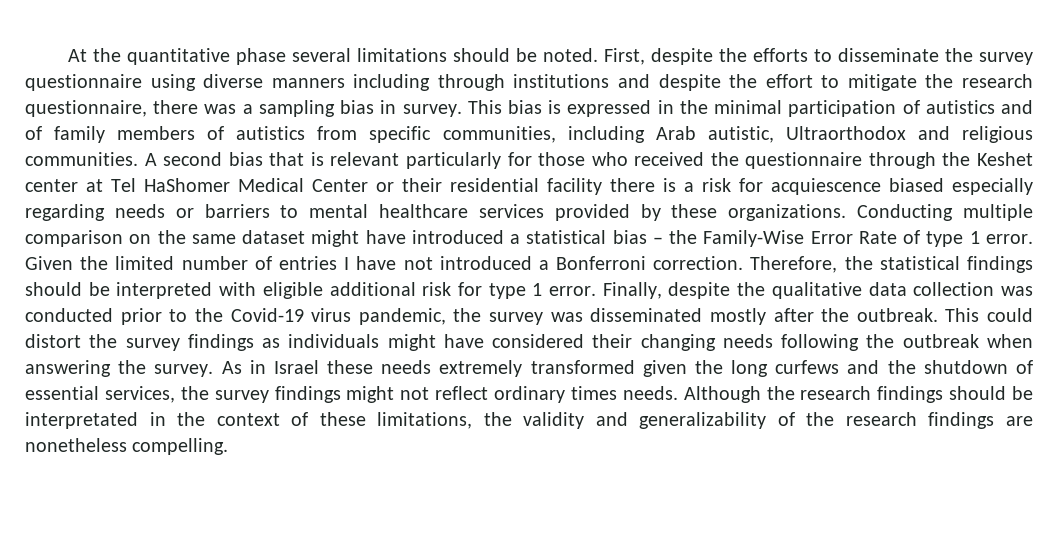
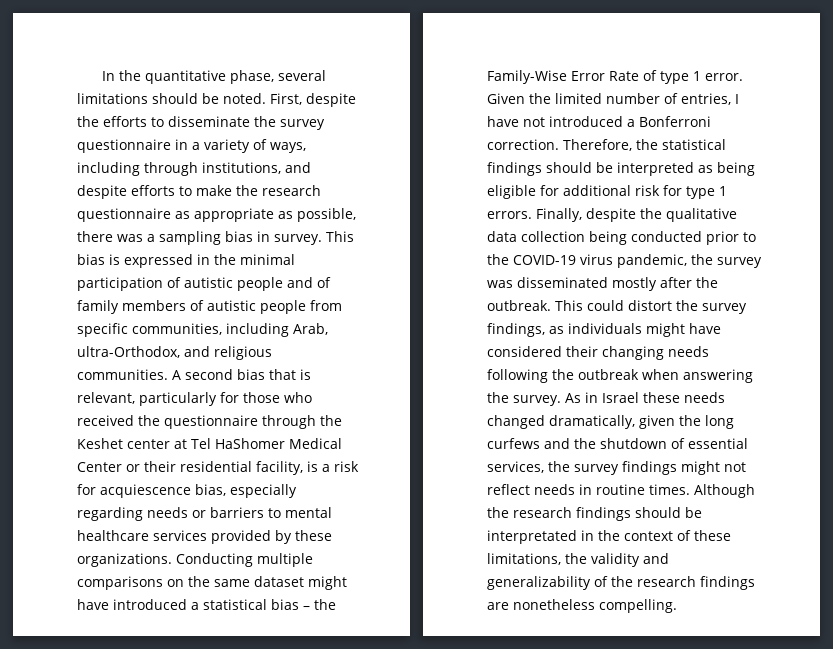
- At the quantitative phase several limitations should be noted.
+ In the quantitative phase, several limitations should be noted.
- First, despite the efforts to disseminate the survey questionnaire using diverse manners including through institutions and despite the effort to mitigate the research questionnaire, there was a sampling bias in survey.
+ First, despite the efforts to disseminate the survey questionnaire in a variety of ways, including through institutions, and despite efforts to make the research questionnaire as appropriate as possible, there was a sampling bias in survey.
- This bias is expressed in the minimal participation of autistics and of family members of autistics from specific communities, including Arab autistic, Ultraorthodox and religious communities.
+ This bias is expressed in the minimal participation of autistic people and of family members of autistic people from specific communities, including Arab, ultra-Orthodox, and religious communities.
- A second bias that is relevant particularly for those who received the questionnaire through the Keshet center at Tel HaShomer Medical Center or their residential facility there is a risk for acquiescence biased especially regarding needs or barriers to mental healthcare services provided by these organizations.
+ A second bias that is relevant, particularly for those who received the questionnaire through the Keshet center at Tel HaShomer Medical Center or their residential facility, is a risk for acquiescence bias, especially regarding needs or barriers to mental healthcare services provided by these organizations.
- Conducting multiple comparison on the same dataset might have introduced a statistical bias – the Family-Wise Error Rate of type 1 error.
+ Conducting multiple comparisons on the same dataset might have introduced a statistical bias – the Family-Wise Error Rate of type 1 error.
- Given the limited number of entries I have not introduced a Bonferroni correction.
+ Given the limited number of entries, I have not introduced a Bonferroni correction.
- Therefore, the statistical findings should be interpreted with eligible additional risk for type 1 error.
+ Therefore, the statistical findings should be interpreted as being eligible for additional risk for type 1 errors.
- Finally, despite the qualitative data collection was conducted prior to the Covid-19 virus pandemic, the survey was disseminated mostly after the outbreak.
+ Finally, despite the qualitative data collection being conducted prior to the COVID-19 virus pandemic, the survey was disseminated mostly after the outbreak.
- This could distort the survey findings as individuals might have considered their changing needs following the outbreak when answering the survey.
+ This could distort the survey findings, as individuals might have considered their changing needs following the outbreak when answering the survey.
- As in Israel these needs extremely transformed given the long curfews and the shutdown of essential services, the survey findings might not reflect ordinary times needs.
+ As in Israel these needs changed dramatically, given the long curfews and the shutdown of essential services, the survey findings might not reflect needs in routine times.

